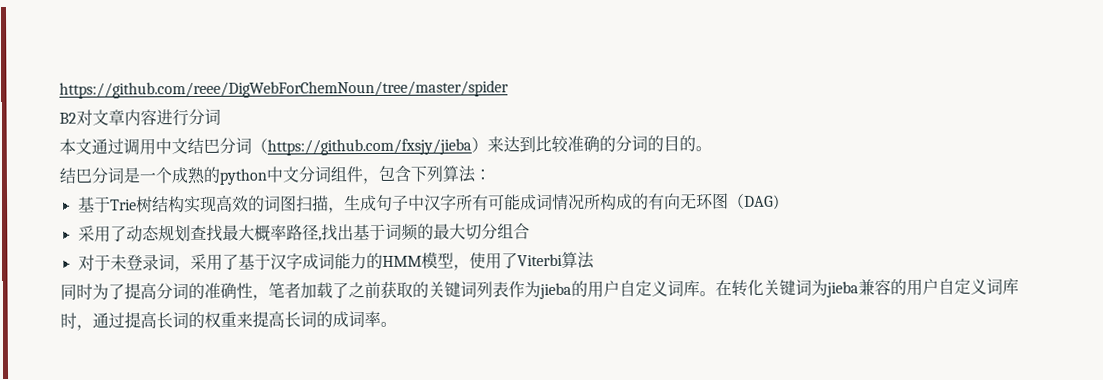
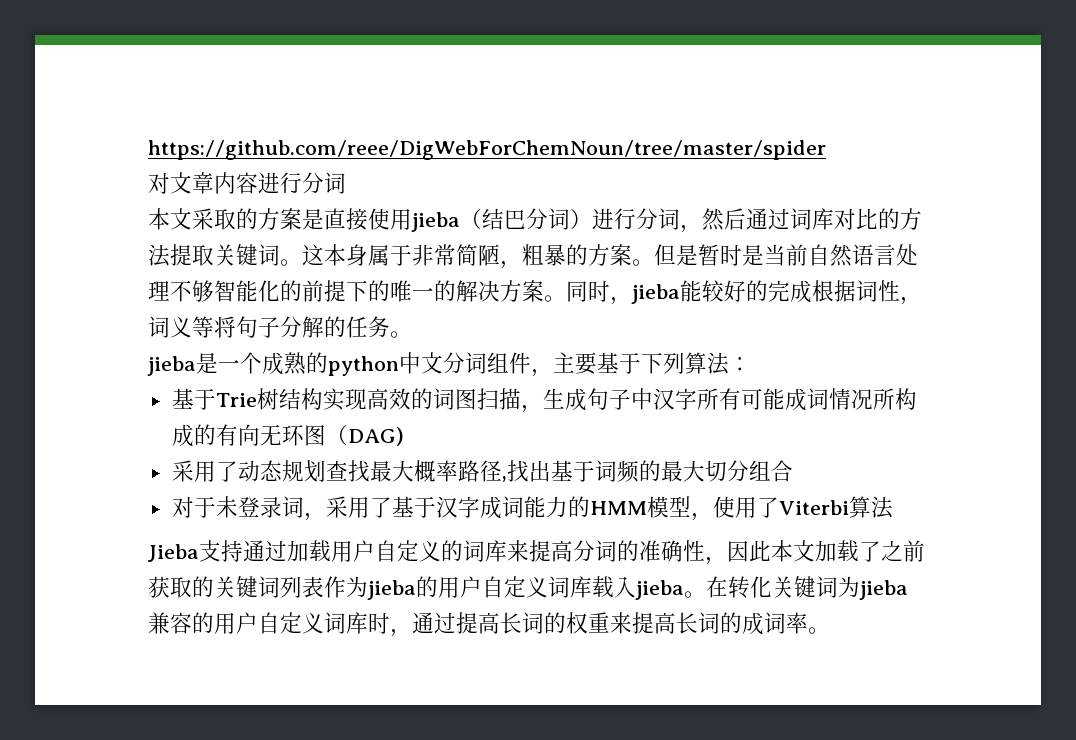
- B2对文章内容进行分词
+ 对文章内容进行分词
- 本文通过调用中文结巴分词（https://github.com/fxsjy/jieba）来达到比较准确的分词的目的。
+ 本文采取的方案是直接使用jieba（结巴分词）进行分词，然后通过词库对比的方法提取关键词。这本身属于非常简陋，粗暴的方案。但是暂时是当前自然语言处理不够智能化的前提下的唯一的解决方案。同时，jieba能较好的完成根据词性，词义等将句子分解的任务。
- 结巴分词是一个成熟的python中文分词组件，包含下列算法：
+ jieba是一个成熟的python中文分词组件，主要基于下列算法：
- 同时为了提高分词的准确性，笔者加载了之前获取的关键词列表作为jieba的用户自定义词库。
+ Jieba支持通过加载用户自定义的词库来提高分词的准确性，因此本文加载了之前获取的关键词列表作为jieba的用户自定义词库载入jieba。

